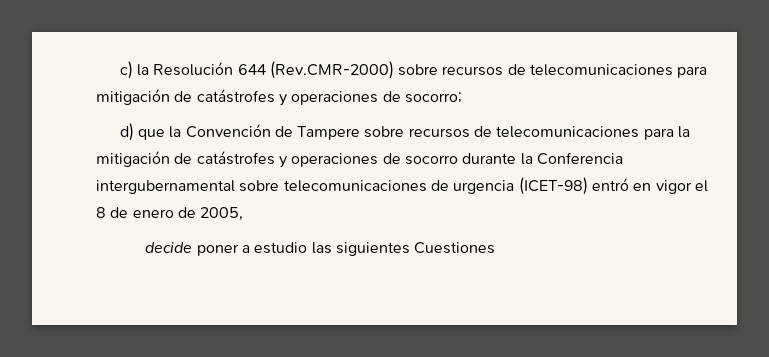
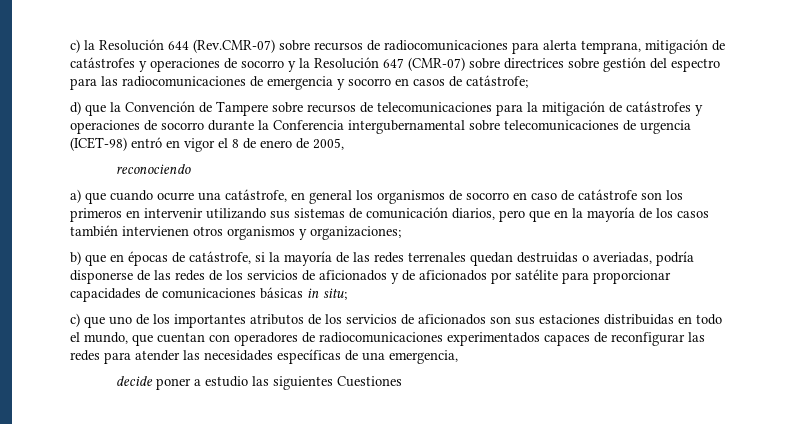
- c) la Resolución 644 (Rev.CMR-2000) sobre recursos de telecomunicaciones para mitigación de catástrofes y operaciones de socorro;
+ c) la Resolución 644 (Rev.CMR-07) sobre recursos de radiocomunicaciones para alerta temprana, mitigación de catástrofes y operaciones de socorro y la Resolución 647 (CMR-07) sobre directrices sobre gestión del espectro para las radiocomunicaciones de emergencia y socorro en casos de catástrofe;
+ reconociendo
+ a) que cuando ocurre una catástrofe, en general los organismos de socorro en caso de catástrofe son los primeros en intervenir utilizando sus sistemas de comunicación diarios, pero que en la mayoría de los casos también intervienen otros organismos y organizaciones;
+ b) que en épocas de catástrofe, si la mayoría de las redes terrenales quedan destruidas o averiadas, podría disponerse de las redes de los servicios de aficionados y de aficionados por satélite para proporcionar capacidades de comunicaciones básicas in situ;
+ c) que uno de los importantes atributos de los servicios de aficionados son sus estaciones distribuidas en todo el mundo, que cuentan con operadores de radiocomunicaciones experimentados capaces de reconfigurar las redes para atender las necesidades específicas de una emergencia,

